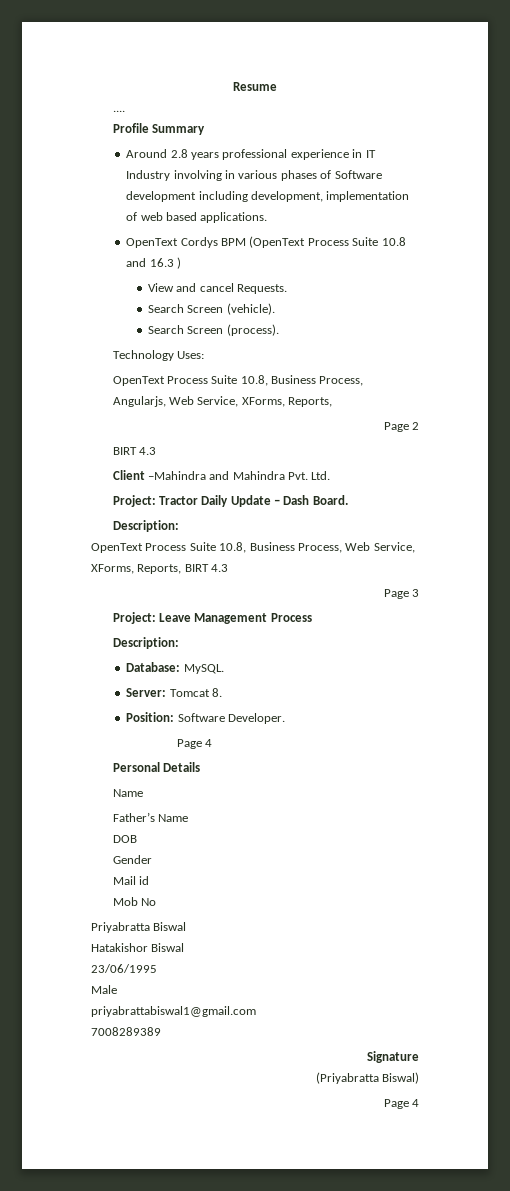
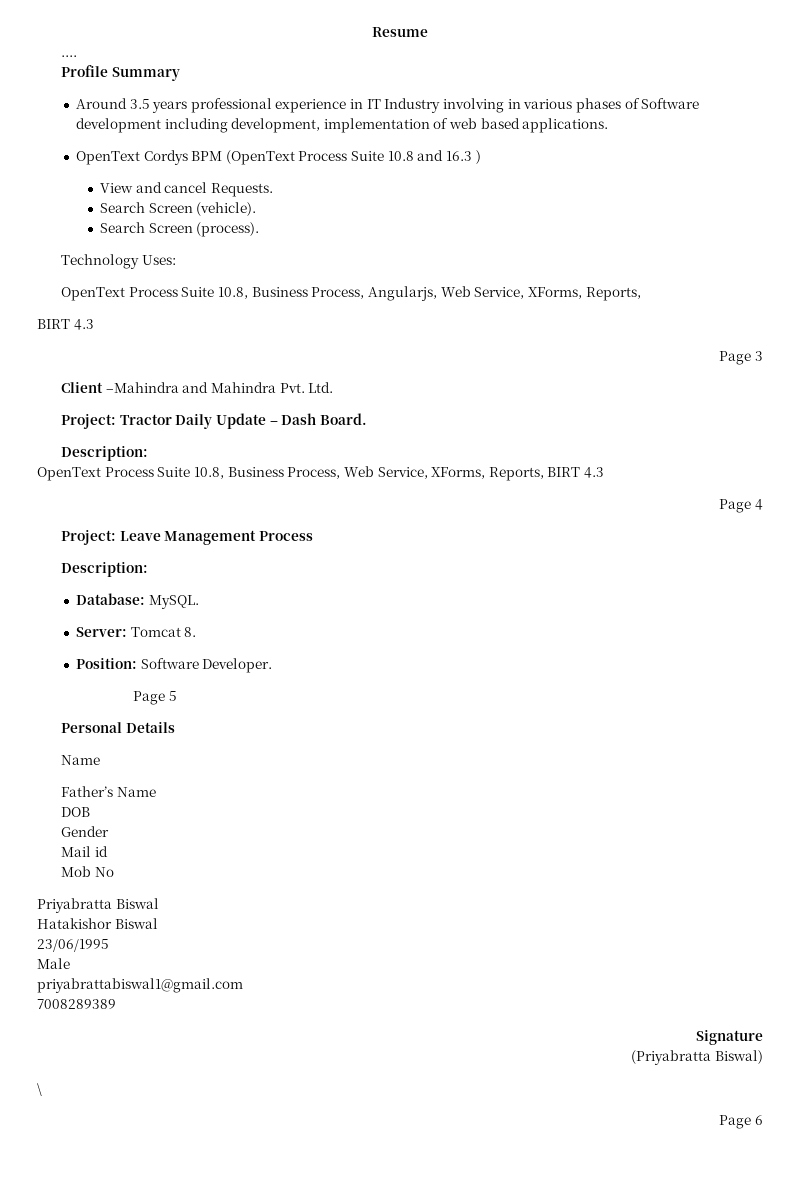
- Around 2.8 years professional experience in IT Industry involving in various phases of Software development including development, implementation of web based applications.
+ Around 3.5 years professional experience in IT Industry involving in various phases of Software development including development, implementation of web based applications.
  OpenText Process Suite 10.8, Business Process, Angularjs, Web Service, XForms, Reports,
- Page 2
  BIRT 4.3
+ Page 3
- Page 3
+ Page 4
  Position: Software Developer.
- Page 4
+ Page 5
  (Priyabratta Biswal)
- Page 4
+ \
+ Page 6

